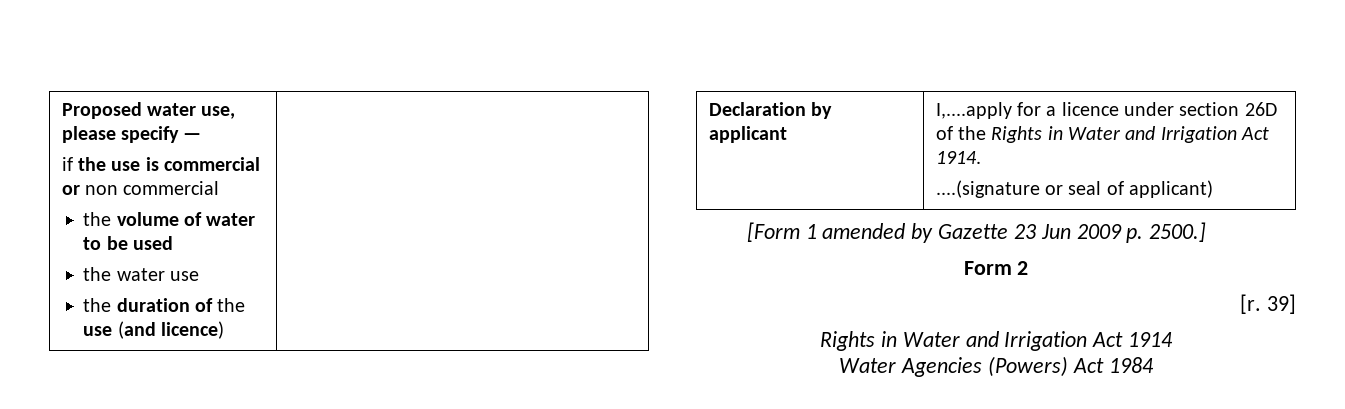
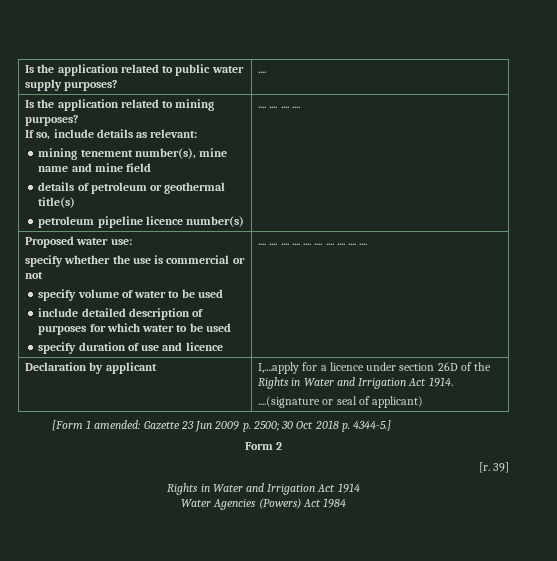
- Proposed water use, please specify —
- if the use is commercial or non commercial
- the volume of water to be used
- the water use
- the duration of the use (and licence) |
+ Is the application related to public water supply purposes? | ....
+ Is the application related to mining purposes?
+ If so, include details as relevant:
+ mining tenement number(s), mine name and mine field
+ details of petroleum or geothermal title(s)
+ petroleum pipeline licence number(s) | .... .... .... ....
+ Proposed water use:
+ specify whether the use is commercial or not
+ specify volume of water to be used
+ include detailed description of purposes for which water to be used
+ specify duration of use and licence | .... .... .... .... .... .... .... .... .... ....
- [Form 1 amended by Gazette 23 Jun 2009 p. 2500.]
+ [Form 1 amended: Gazette 23 Jun 2009 p. 2500; 30 Oct 2018 p. 4344-5.]

